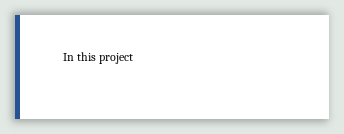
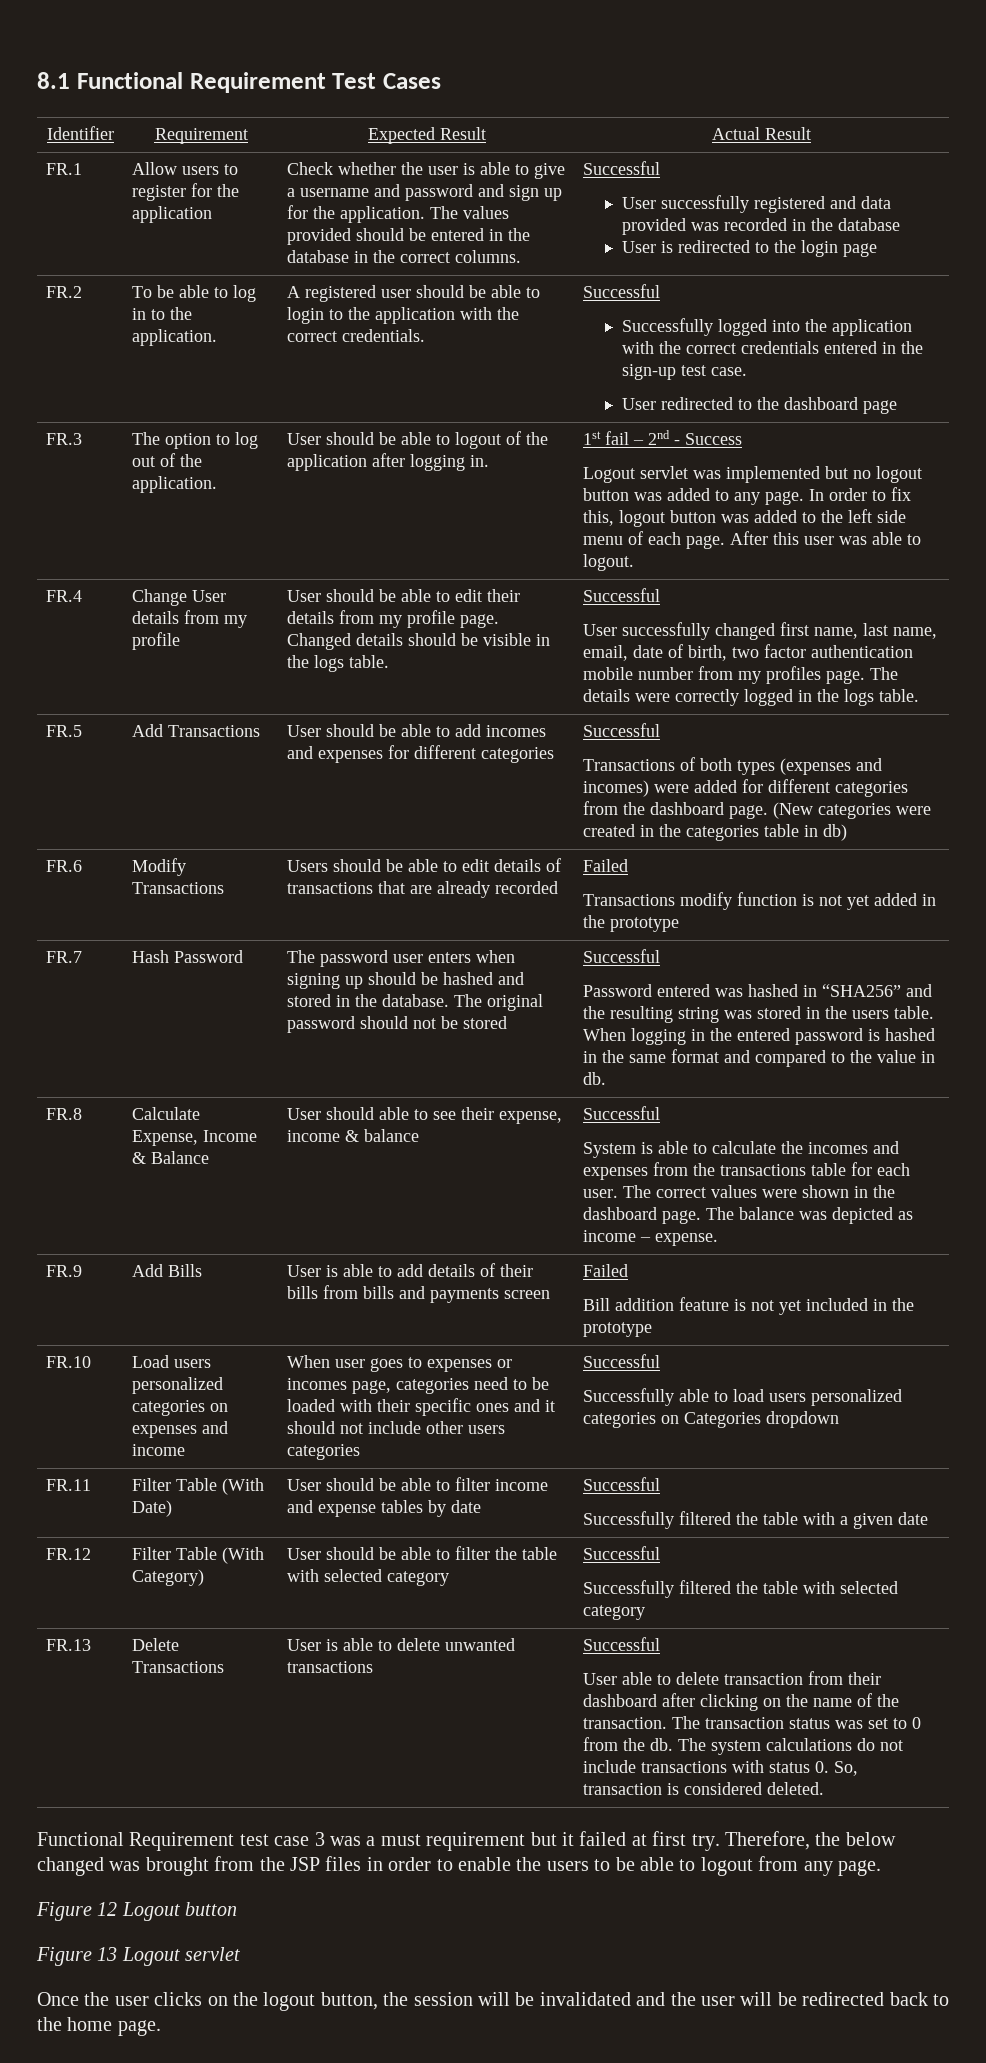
- In this project
+ 8.1 Functional Requirement Test Cases
+ Identifier | Requirement | Expected Result | Actual Result
+ FR.1 | Allow users to register for the application | Check whether the user is able to give a username and password and sign up for the application. The values provided should be entered in the database in the correct columns. | Successful
+ User successfully registered and data provided was recorded in the database
+ User is redirected to the login page
+ FR.2 | To be able to log in to the application. | A registered user should be able to login to the application with the correct credentials. | Successful
+ Successfully logged into the application with the correct credentials entered in the sign-up test case.
+ User redirected to the dashboard page
+ FR.3 | The option to log out of the application. | User should be able to logout of the application after logging in. | 1st fail – 2nd - Success
+ Logout servlet was implemented but no logout button was added to any page. In order to fix this, logout button was added to the left side menu of each page. After this user was able to logout.
+ FR.4 | Change User details from my profile | User should be able to edit their details from my profile page. Changed details should be visible in the logs table. | Successful
+ User successfully changed first name, last name, email, date of birth, two factor authentication mobile number from my profiles page. The details were correctly logged in the logs table.
+ FR.5 | Add Transactions | User should be able to add incomes and expenses for different categories | Successful
+ Transactions of both types (expenses and incomes) were added for different categories from the dashboard page. (New categories were created in the categories table in db)
+ FR.6 | Modify Transactions | Users should be able to edit details of transactions that are already recorded | Failed
+ Transactions modify function is not yet added in the prototype
+ FR.7 | Hash Password | The password user enters when signing up should be hashed and stored in the database. The original password should not be stored | Successful
+ Password entered was hashed in “SHA256” and the resulting string was stored in the users table. When logging in the entered password is hashed in the same format and compared to the value in db.
+ FR.8 | Calculate Expense, Income & Balance | User should able to see their expense, income & balance | Successful
+ System is able to calculate the incomes and expenses from the transactions table for each user. The correct values were shown in the dashboard page. The balance was depicted as income – expense.
+ FR.9 | Add Bills | User is able to add details of their bills from bills and payments screen | Failed
+ Bill addition feature is not yet included in the prototype
+ FR.10 | Load users personalized categories on expenses and income | When user goes to expenses or incomes page, categories need to be loaded with their specific ones and it should not include other users categories | Successful
+ Successfully able to load users personalized categories on Categories dropdown
+ FR.11 | Filter Table (With Date) | User should be able to filter income and expense tables by date | Successful
+ Successfully filtered the table with a given date
+ FR.12 | Filter Table (With Category) | User should be able to filter the table with selected category | Successful
+ Successfully filtered the table with selected category
+ FR.13 | Delete Transactions | User is able to delete unwanted transactions | Successful
+ User able to delete transaction from their dashboard after clicking on the name of the transaction. The transaction status was set to 0 from the db. The system calculations do not include transactions with status 0. So, transaction is considered deleted.
+ Functional Requirement test case 3 was a must requirement but it failed at first try. Therefore, the below changed was brought from the JSP files in order to enable the users to be able to logout from any page.
+ Figure 12 Logout button
+ Figure 13 Logout servlet
+ Once the user clicks on the logout button, the session will be invalidated and the user will be redirected back to the home page.

